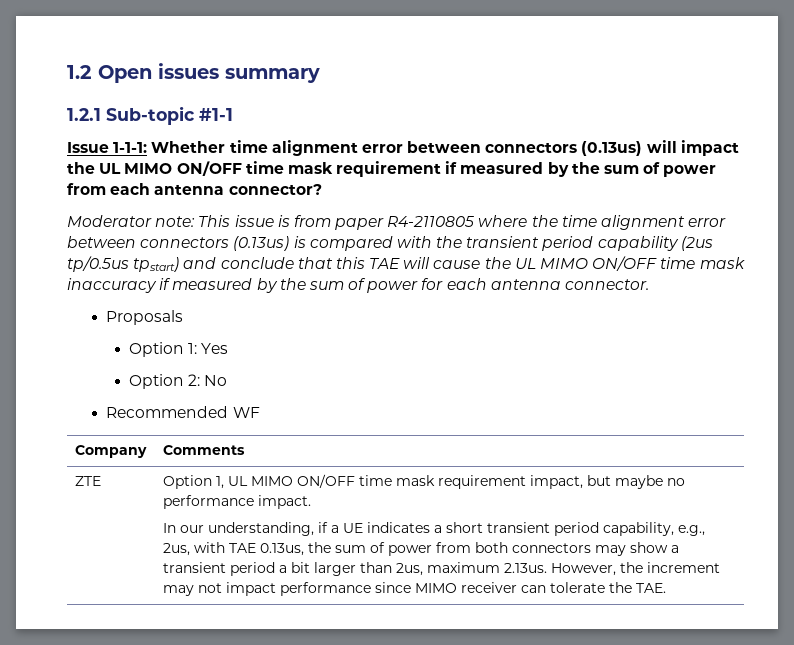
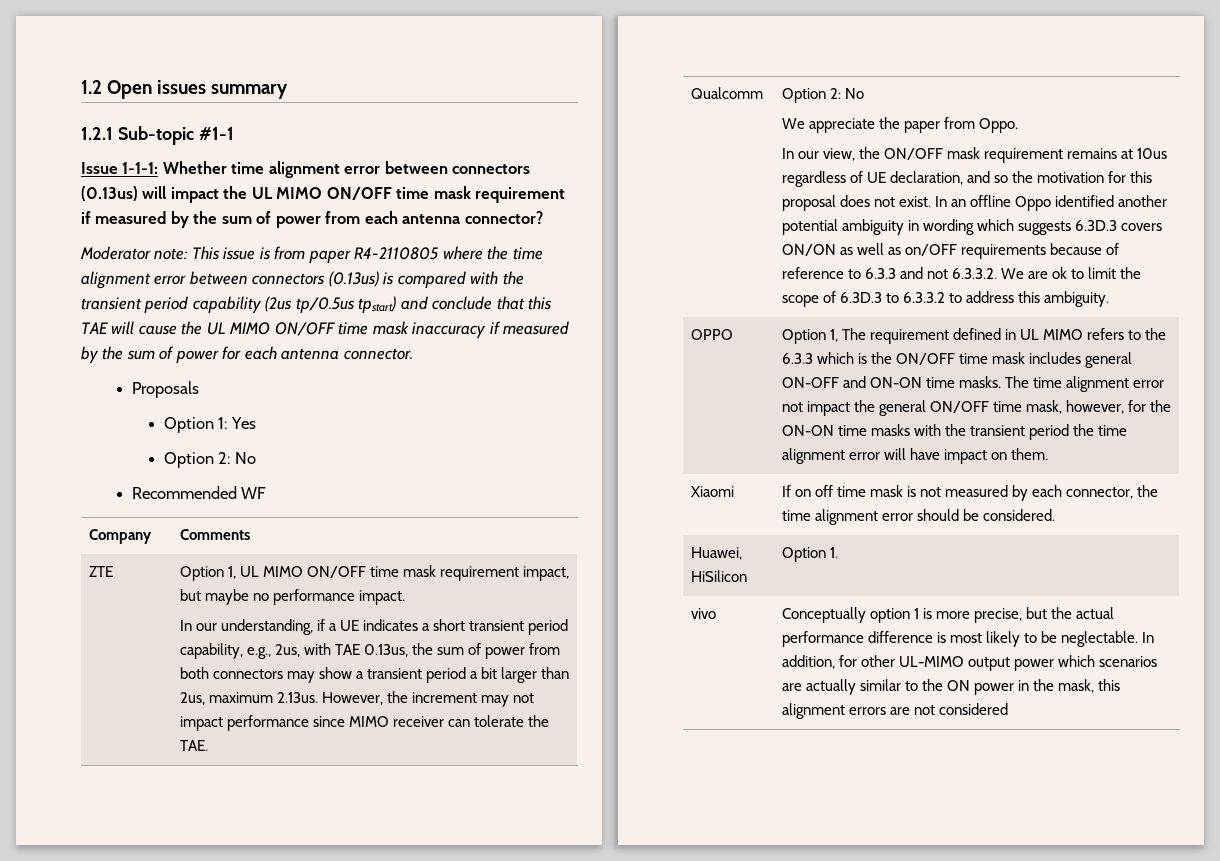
+ Qualcomm | Option 2: No
+ We appreciate the paper from Oppo.
+ In our view, the ON/OFF mask requirement remains at 10us regardless of UE declaration, and so the motivation for this proposal does not exist. In an offline Oppo identified another potential ambiguity in wording which suggests 6.3D.3 covers ON/ON as well as on/OFF requirements because of reference to 6.3.3 and not 6.3.3.2. We are ok to limit the scope of 6.3D.3 to 6.3.3.2 to address this ambiguity.
+ OPPO | Option 1, The requirement defined in UL MIMO refers to the 6.3.3 which is the ON/OFF time mask includes general ON-OFF and ON-ON time masks. The time alignment error not impact the general ON/OFF time mask, however, for the ON-ON time masks with the transient period the time alignment error will have impact on them.
+ Xiaomi | If on off time mask is not measured by each connector, the time alignment error should be considered.
+ Huawei, HiSilicon | Option 1.
+ vivo | Conceptually option 1 is more precise, but the actual performance difference is most likely to be neglectable. In addition, for other UL-MIMO output power which scenarios are actually similar to the ON power in the mask, this alignment errors are not considered

